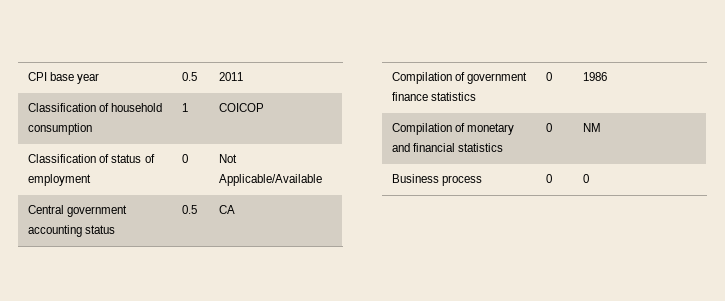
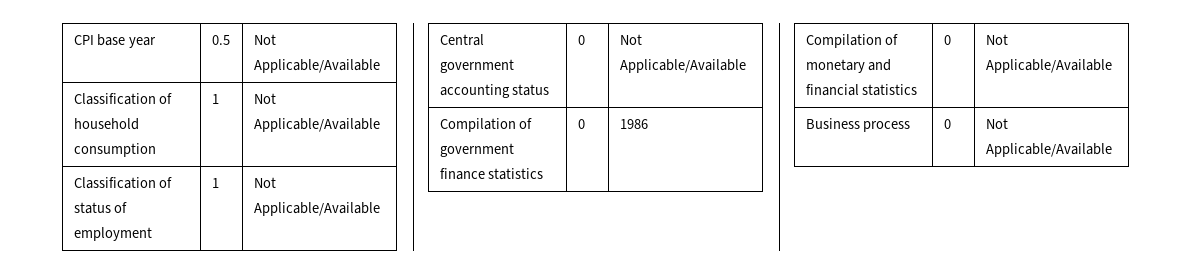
- CPI base year | 0.5 | 2011
+ CPI base year | 0.5 | Not Applicable/Available
- Classification of household consumption | 1 | COICOP
+ Classification of household consumption | 1 | Not Applicable/Available
- Classification of status of employment | 0 | Not Applicable/Available
+ Classification of status of employment | 1 | Not Applicable/Available
- Central government accounting status | 0.5 | CA
+ Central government accounting status | 0 | Not Applicable/Available
- Compilation of monetary and financial statistics | 0 | NM
+ Compilation of monetary and financial statistics | 0 | Not Applicable/Available
- Business process | 0 | 0
+ Business process | 0 | Not Applicable/Available

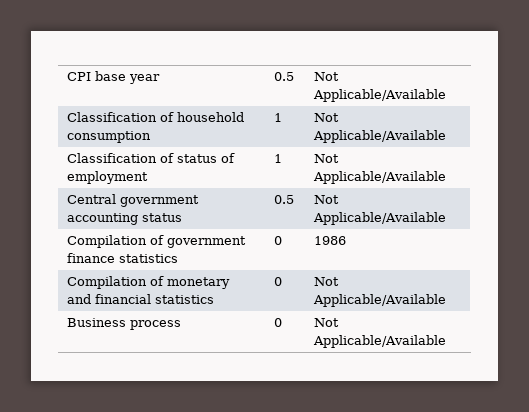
- Central government accounting status | 0 | Not Applicable/Available
+ Central government accounting status | 0.5 | Not Applicable/Available

